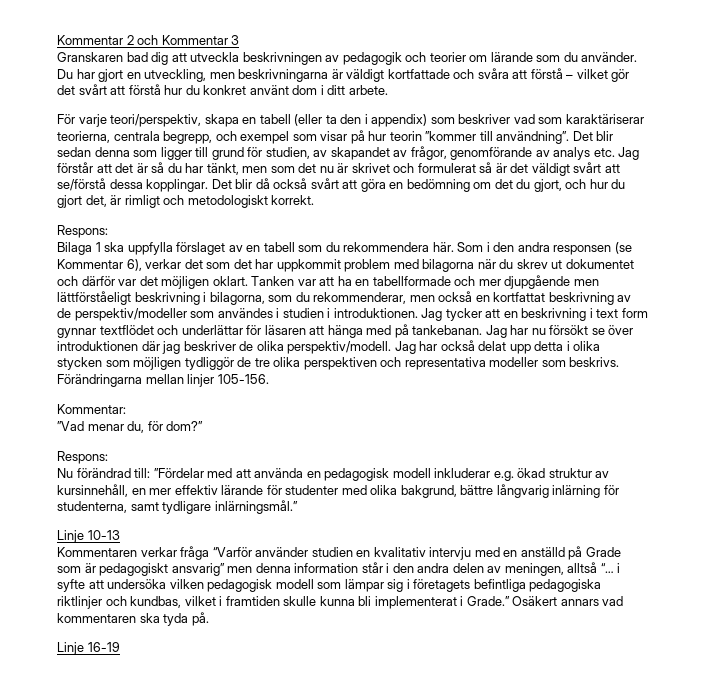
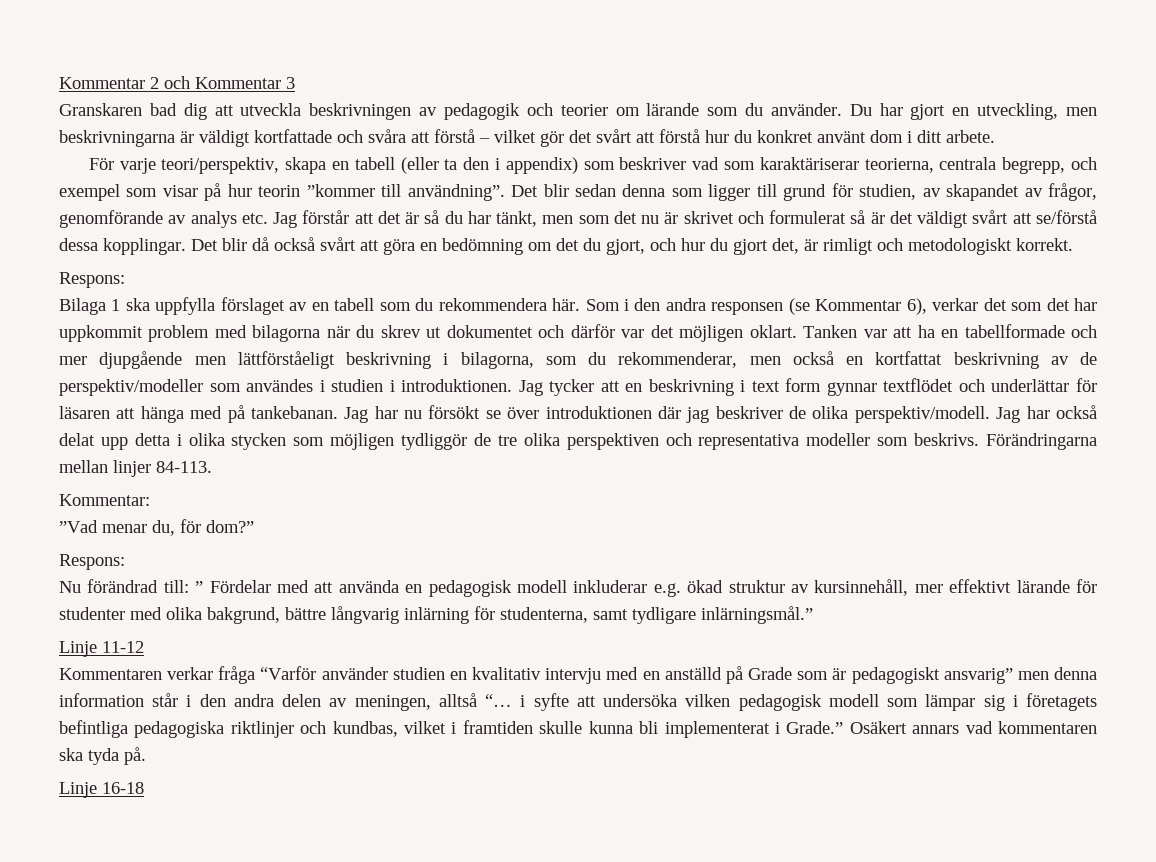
- Förändringarna mellan linjer 105-156.
+ Förändringarna mellan linjer 84-113.
- Nu förändrad till: ”Fördelar med att använda en pedagogisk modell inkluderar e.g. ökad struktur av kursinnehåll, en mer effektiv lärande för studenter med olika bakgrund, bättre långvarig inlärning för studenterna, samt tydligare inlärningsmål.”
+ Nu förändrad till: ” Fördelar med att använda en pedagogisk modell inkluderar e.g. ökad struktur av kursinnehåll, mer effektivt lärande för studenter med olika bakgrund, bättre långvarig inlärning för studenterna, samt tydligare inlärningsmål.”
- Linje 10-13
+ Linje 11-12
- Linje 16-19
+ Linje 16-18

